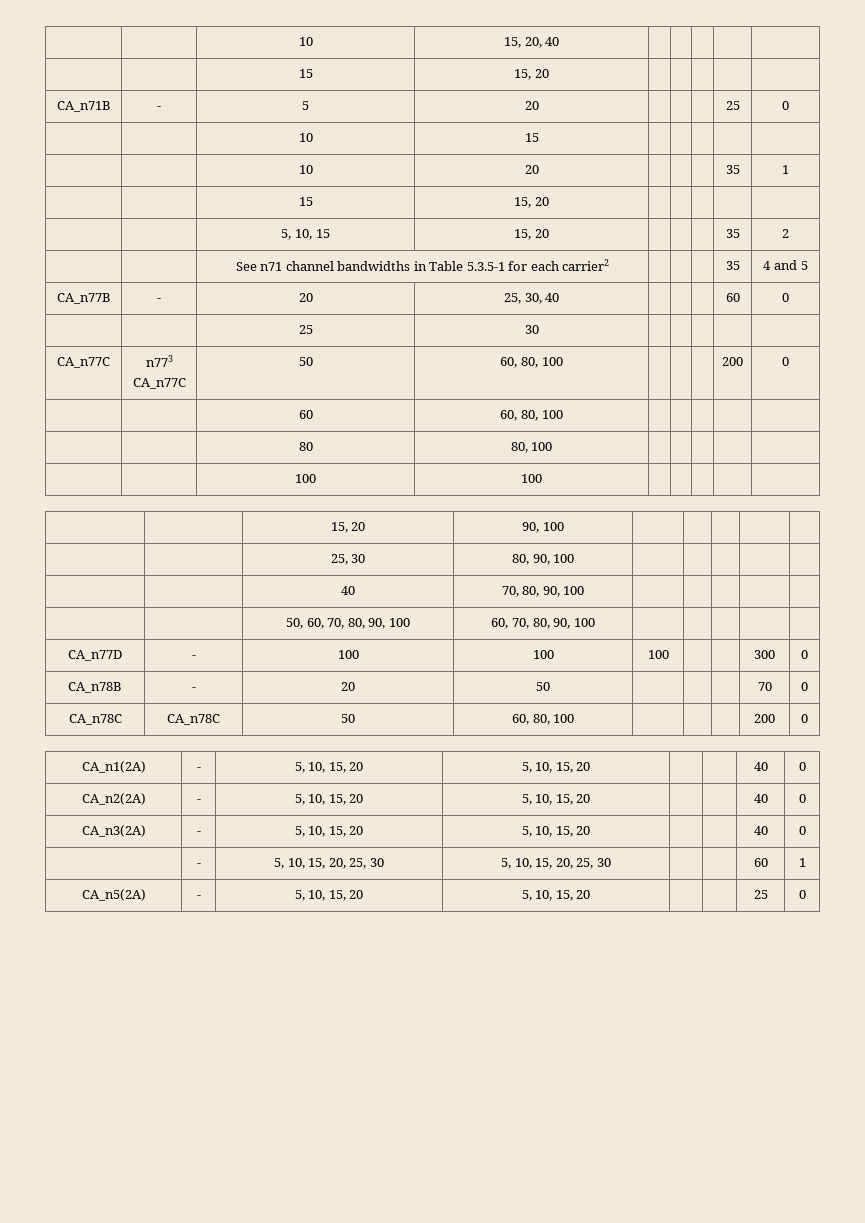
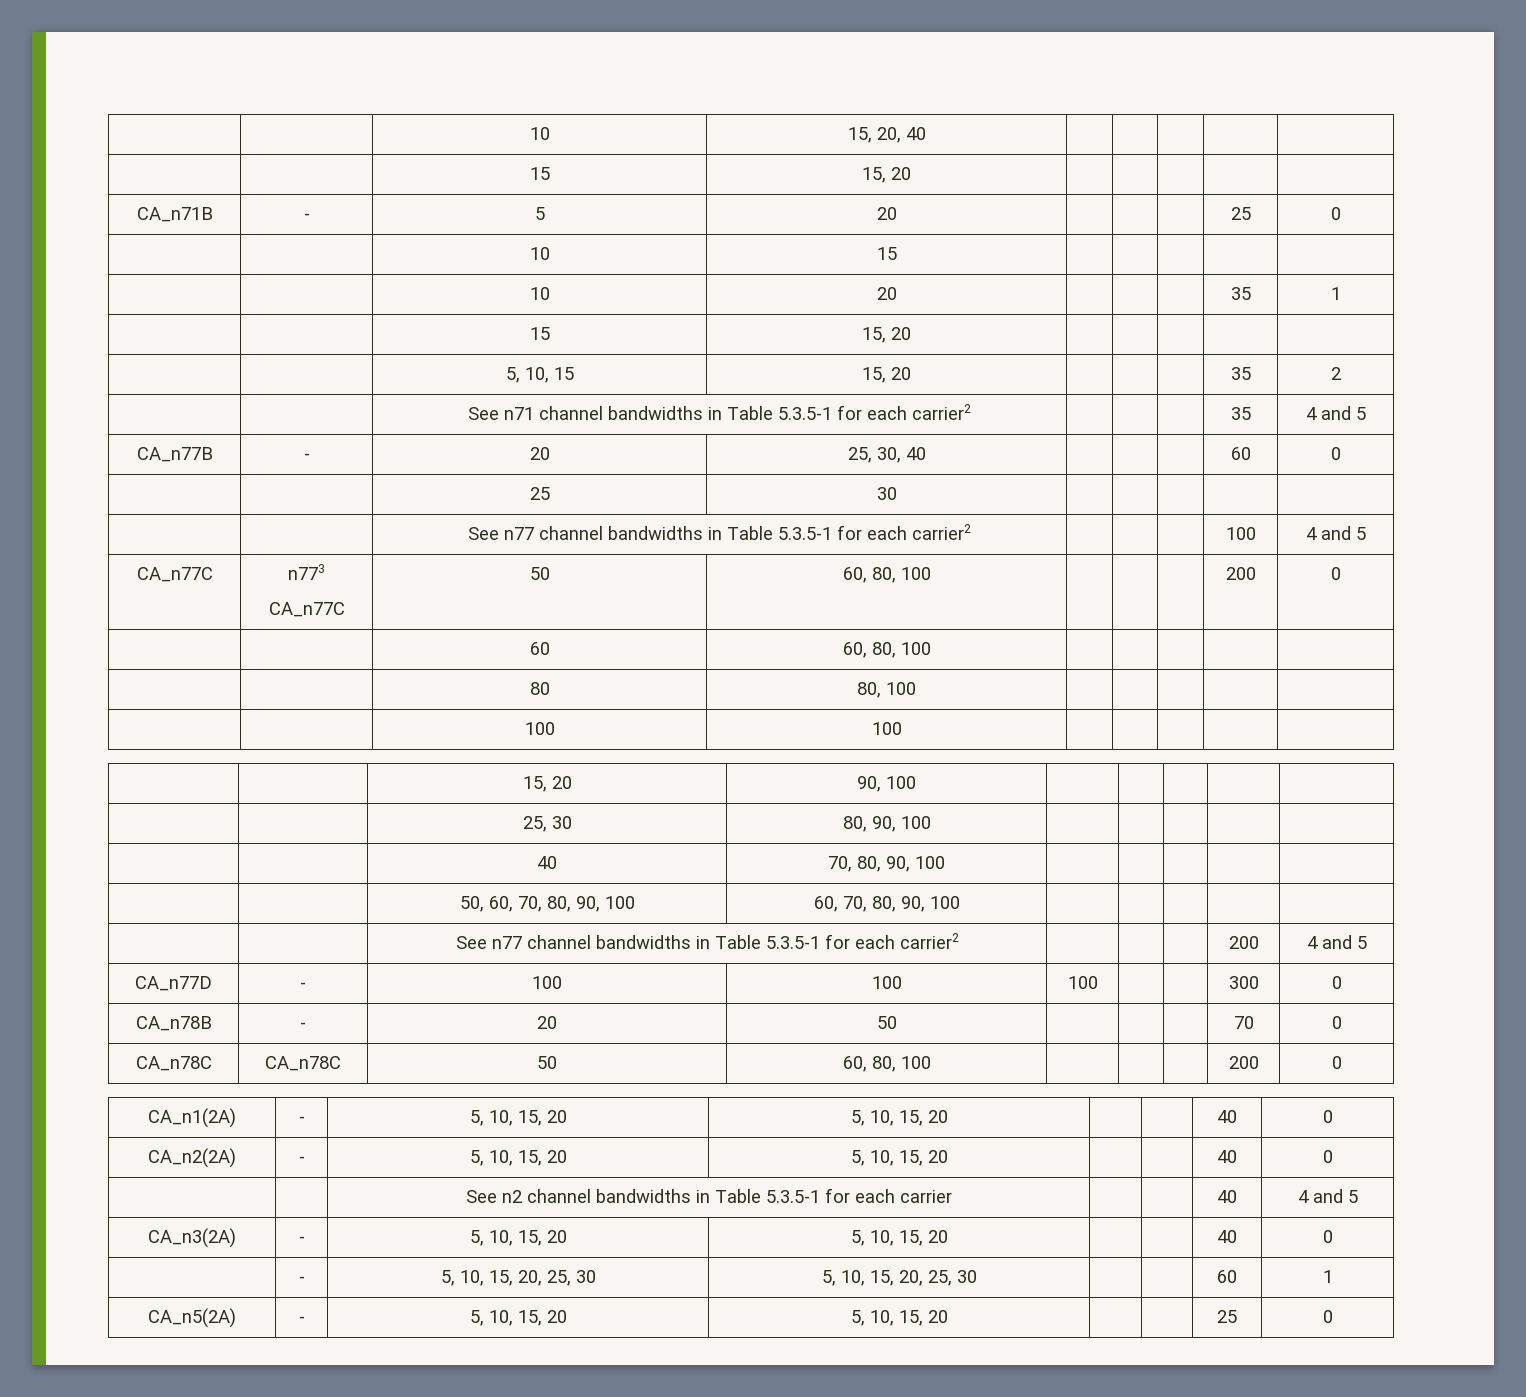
+ | | See n77 channel bandwidths in Table 5.3.5-1 for each carrier2 | | | | 100 | 4 and 5
+ | | See n77 channel bandwidths in Table 5.3.5-1 for each carrier2 | | | | 200 | 4 and 5
+ | | See n2 channel bandwidths in Table 5.3.5-1 for each carrier | | | 40 | 4 and 5

